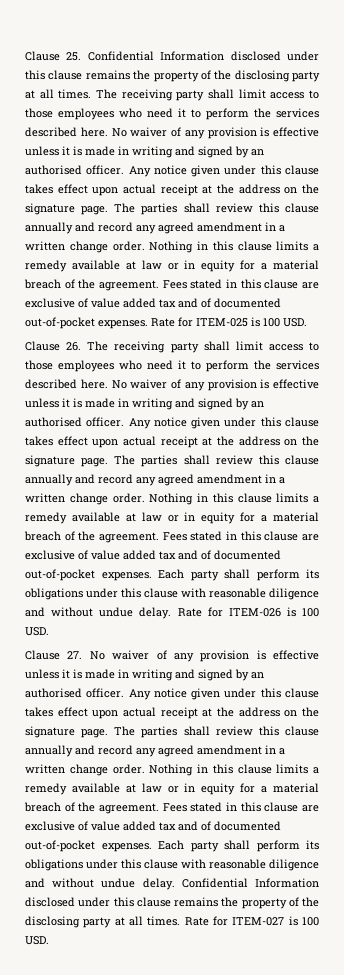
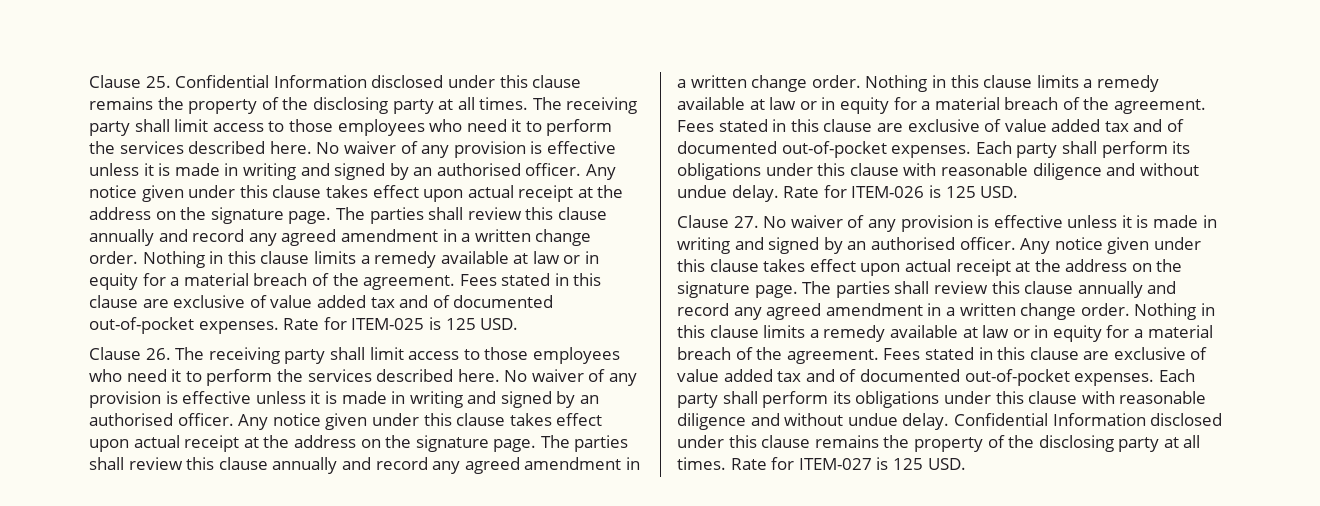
- Rate for ITEM-025 is 100 USD.
+ Rate for ITEM-025 is 125 USD.
- Rate for ITEM-026 is 100 USD.
+ Rate for ITEM-026 is 125 USD.
- Rate for ITEM-027 is 100 USD.
+ Rate for ITEM-027 is 125 USD.

